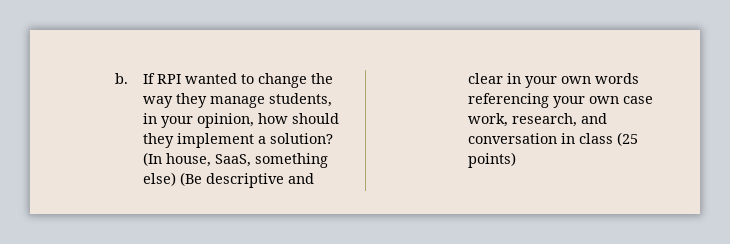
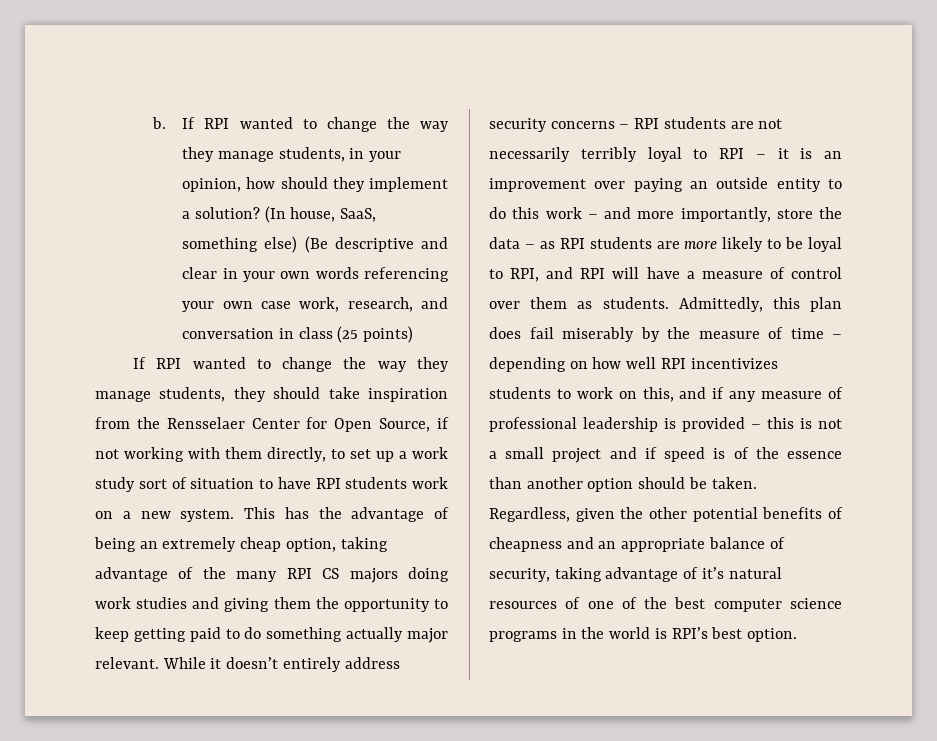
+ If RPI wanted to change the way they manage students, they should take inspiration from the Rensselaer Center for Open Source, if not working with them directly, to set up a work study sort of situation to have RPI students work on a new system. This has the advantage of being an extremely cheap option, taking advantage of the many RPI CS majors doing work studies and giving them the opportunity to keep getting paid to do something actually major relevant. While it doesn’t entirely address security concerns – RPI students are not necessarily terribly loyal to RPI – it is an improvement over paying an outside entity to do this work – and more importantly, store the data – as RPI students are more likely to be loyal to RPI, and RPI will have a measure of control over them as students. Admittedly, this plan does fail miserably by the measure of time – depending on how well RPI incentivizes students to work on this, and if any measure of professional leadership is provided – this is not a small project and if speed is of the essence than another option should be taken. Regardless, given the other potential benefits of cheapness and an appropriate balance of security, taking advantage of it’s natural resources of one of the best computer science programs in the world is RPI’s best option.

